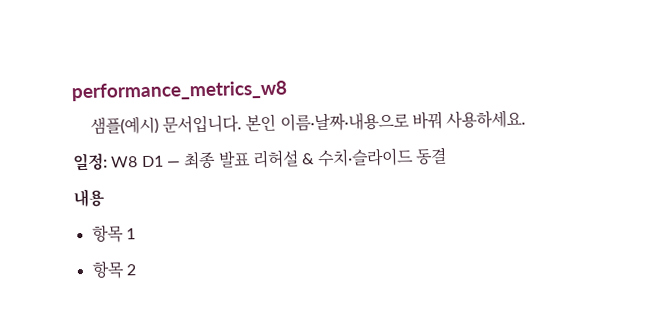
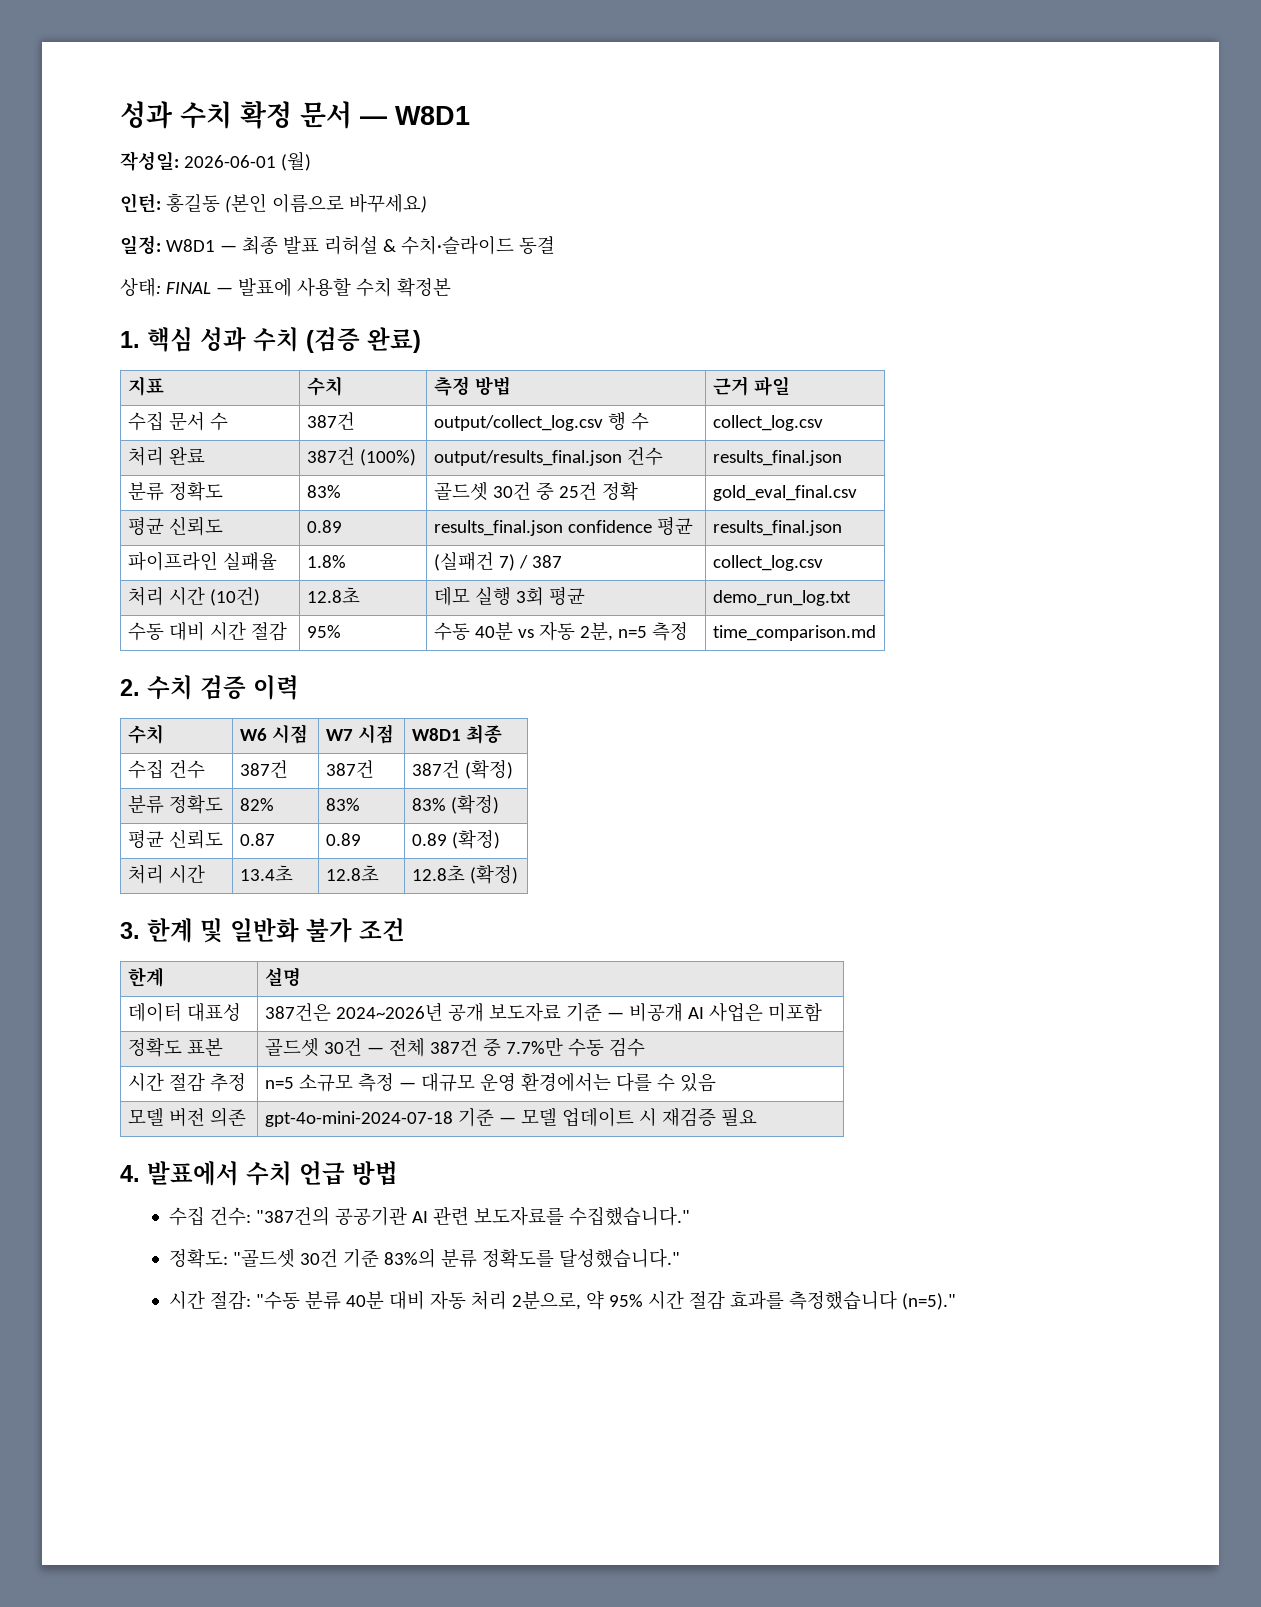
- performance_metrics_w8
- 샘플(예시) 문서입니다. 본인 이름·날짜·내용으로 바꿔 사용하세요.
+ 성과 수치 확정 문서 — W8D1
+ 작성일: 2026-06-01 (월)
+ 인턴: 홍길동 (본인 이름으로 바꾸세요)
- 일정: W8 D1 — 최종 발표 리허설 & 수치·슬라이드 동결
+ 일정: W8D1 — 최종 발표 리허설 & 수치·슬라이드 동결
- 내용
- 항목 1
- 항목 2
+ 상태: FINAL — 발표에 사용할 수치 확정본
+ 1. 핵심 성과 수치 (검증 완료)
+ 지표 | 수치 | 측정 방법 | 근거 파일
+ 수집 문서 수 | 387건 | output/collect_log.csv 행 수 | collect_log.csv
+ 처리 완료 | 387건 (100%) | output/results_final.json 건수 | results_final.json
+ 분류 정확도 | 83% | 골드셋 30건 중 25건 정확 | gold_eval_final.csv
+ 평균 신뢰도 | 0.89 | results_final.json confidence 평균 | results_final.json
+ 파이프라인 실패율 | 1.8% | (실패건 7) / 387 | collect_log.csv
+ 처리 시간 (10건) | 12.8초 | 데모 실행 3회 평균 | demo_run_log.txt
+ 수동 대비 시간 절감 | 95% | 수동 40분 vs 자동 2분, n=5 측정 | time_comparison.md
+ 2. 수치 검증 이력
+ 수치 | W6 시점 | W7 시점 | W8D1 최종
+ 수집 건수 | 387건 | 387건 | 387건 (확정)
+ 분류 정확도 | 82% | 83% | 83% (확정)
+ 평균 신뢰도 | 0.87 | 0.89 | 0.89 (확정)
+ 처리 시간 | 13.4초 | 12.8초 | 12.8초 (확정)
+ 3. 한계 및 일반화 불가 조건
+ 한계 | 설명
+ 데이터 대표성 | 387건은 2024~2026년 공개 보도자료 기준 — 비공개 AI 사업은 미포함
+ 정확도 표본 | 골드셋 30건 — 전체 387건 중 7.7%만 수동 검수
+ 시간 절감 추정 | n=5 소규모 측정 — 대규모 운영 환경에서는 다를 수 있음
+ 모델 버전 의존 | gpt-4o-mini-2024-07-18 기준 — 모델 업데이트 시 재검증 필요
+ 4. 발표에서 수치 언급 방법
+ 수집 건수: "387건의 공공기관 AI 관련 보도자료를 수집했습니다."
+ 정확도: "골드셋 30건 기준 83%의 분류 정확도를 달성했습니다."
+ 시간 절감: "수동 분류 40분 대비 자동 처리 2분으로, 약 95% 시간 절감 효과를 측정했습니다 (n=5)."

